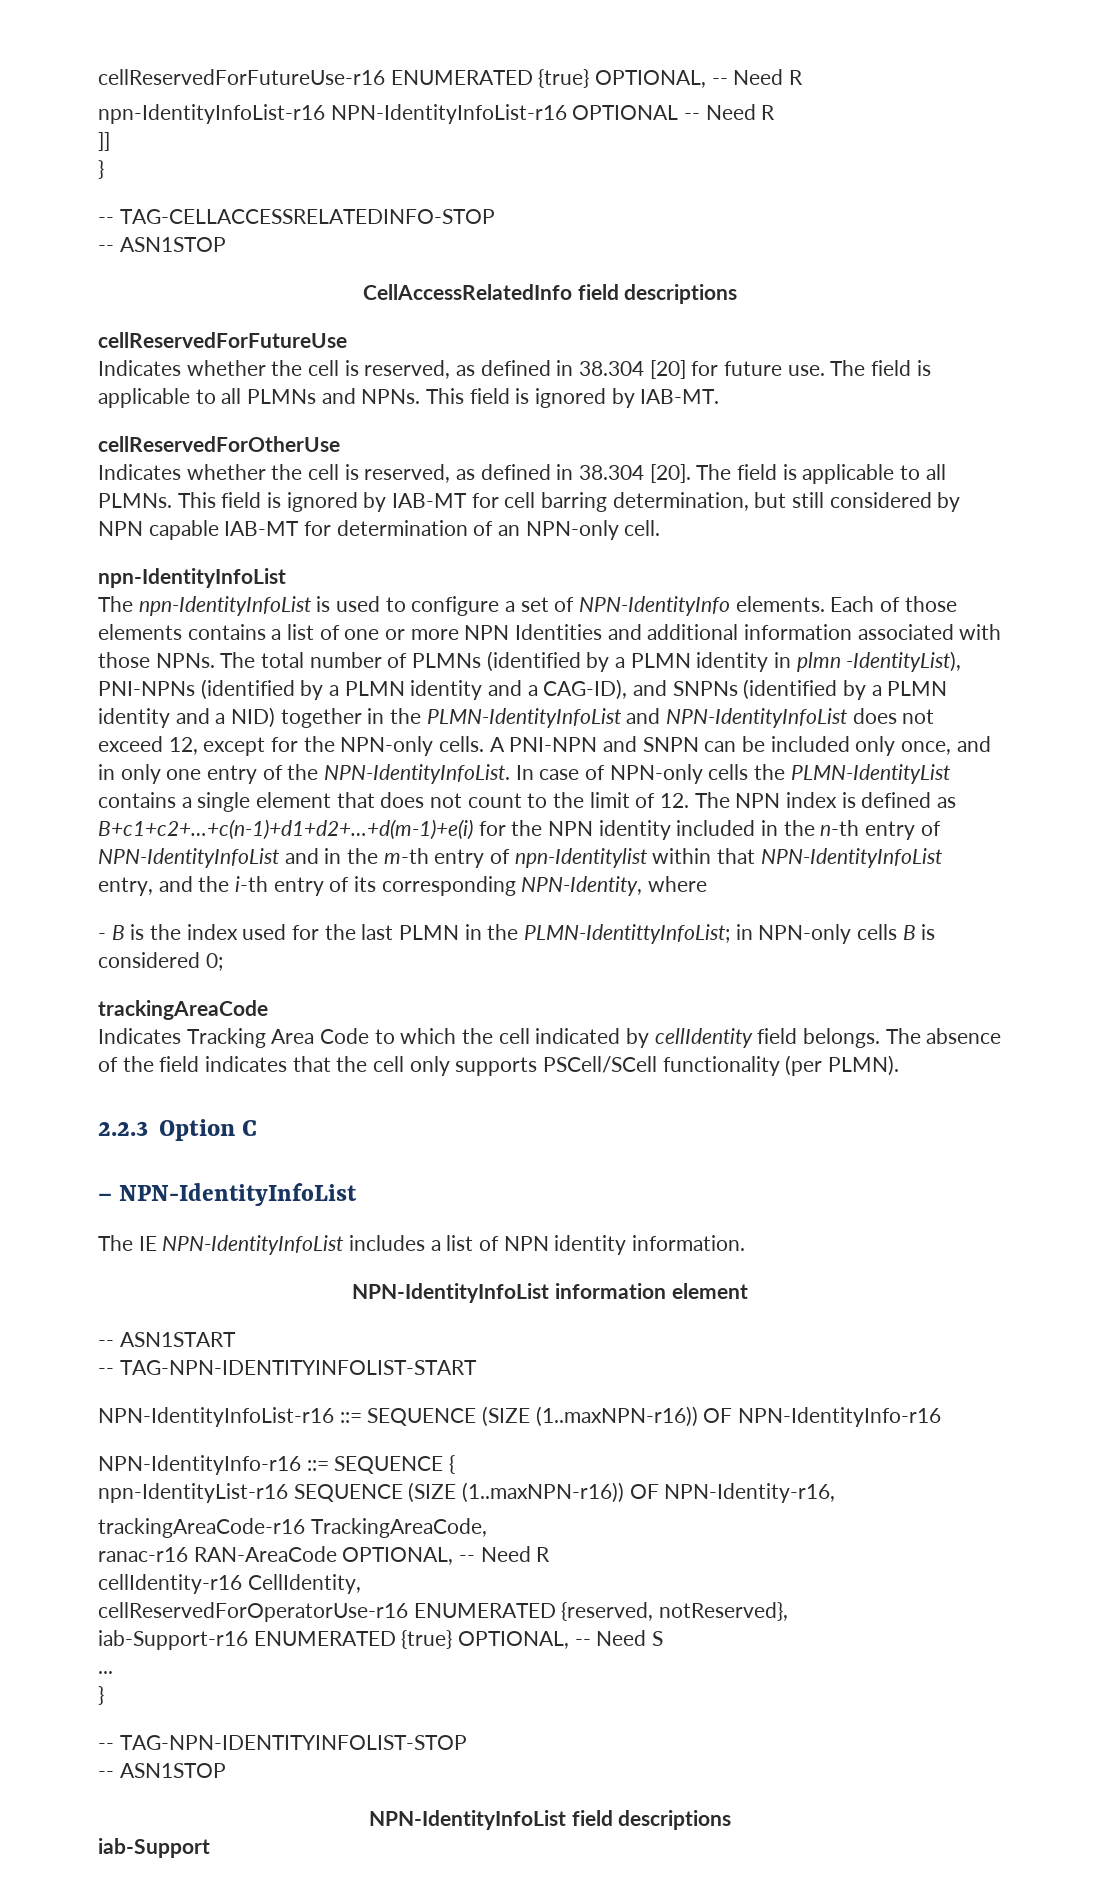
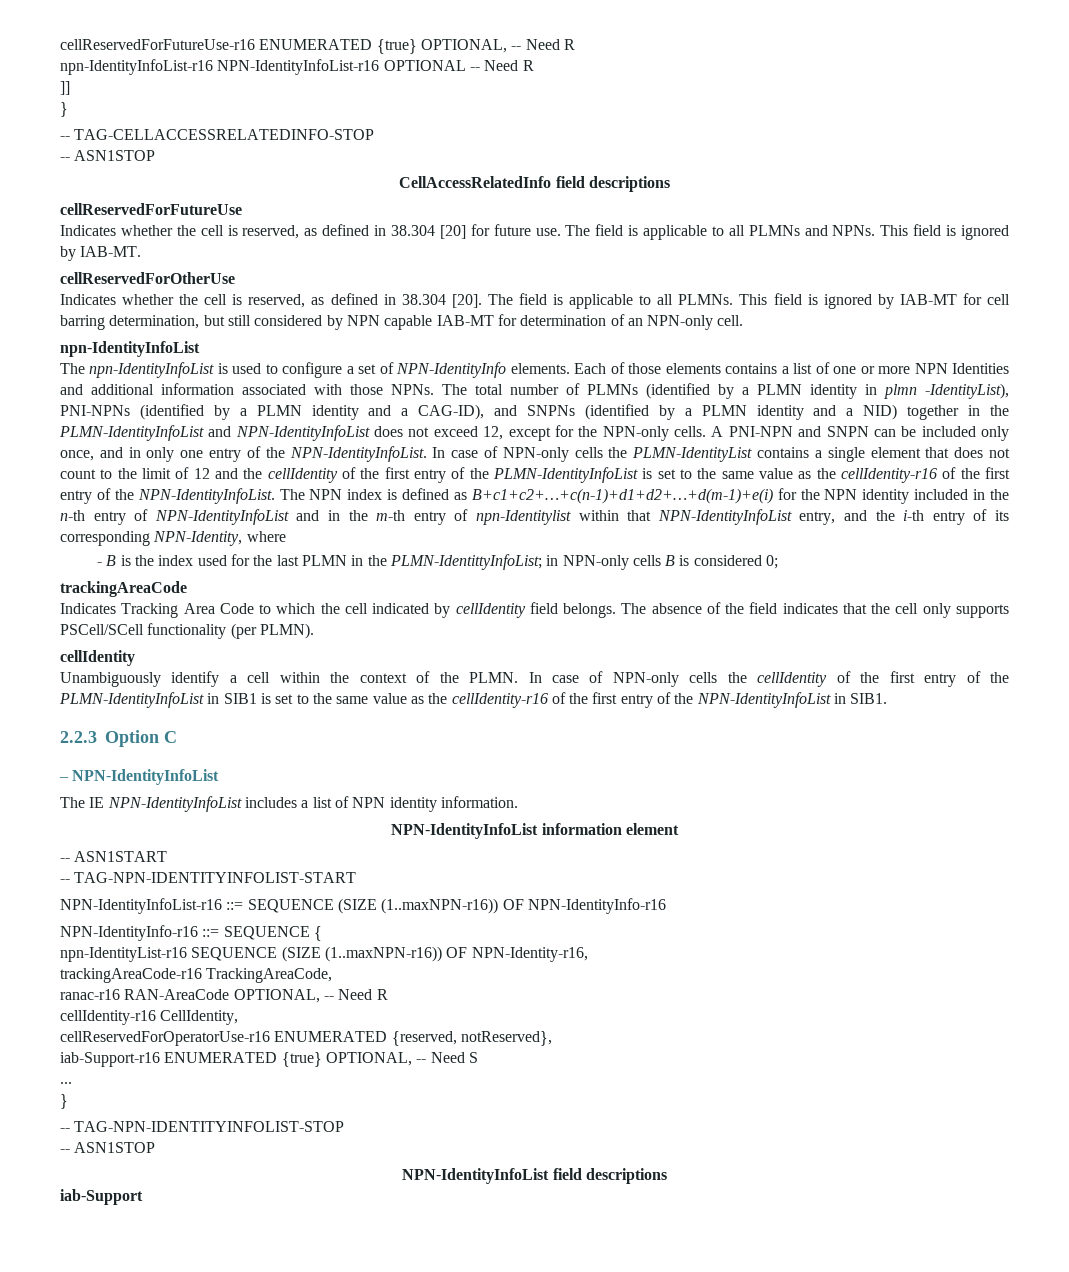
- In case of NPN-only cells the PLMN-IdentityList contains a single element that does not count to the limit of 12. The NPN index is defined as B+c1+c2+…+c(n-1)+d1+d2+…+d(m-1)+e(i) for the NPN identity included in the n-th entry of NPN-IdentityInfoList and in the m-th entry of npn-Identitylist within that NPN-IdentityInfoList entry, and the i-th entry of its corresponding NPN-Identity, where
+ In case of NPN-only cells the PLMN-IdentityList contains a single element that does not count to the limit of 12 and the cellIdentity of the first entry of the PLMN-IdentityInfoList is set to the same value as the cellIdentity-r16 of the first entry of the NPN-IdentityInfoList. The NPN index is defined as B+c1+c2+…+c(n-1)+d1+d2+…+d(m-1)+e(i) for the NPN identity included in the n-th entry of NPN-IdentityInfoList and in the m-th entry of npn-Identitylist within that NPN-IdentityInfoList entry, and the i-th entry of its corresponding NPN-Identity, where
  The absence of the field indicates that the cell only supports PSCell/SCell functionality (per PLMN).
+ cellIdentity
+ Unambiguously identify a cell within the context of the PLMN. In case of NPN-only cells the cellIdentity of the first entry of the PLMN-IdentityInfoList in SIB1 is set to the same value as the cellIdentity-r16 of the first entry of the NPN-IdentityInfoList in SIB1.

